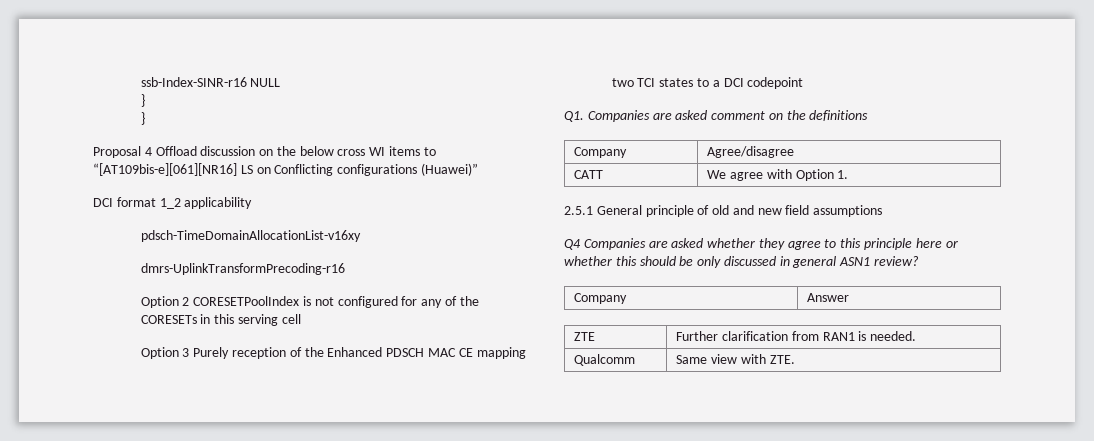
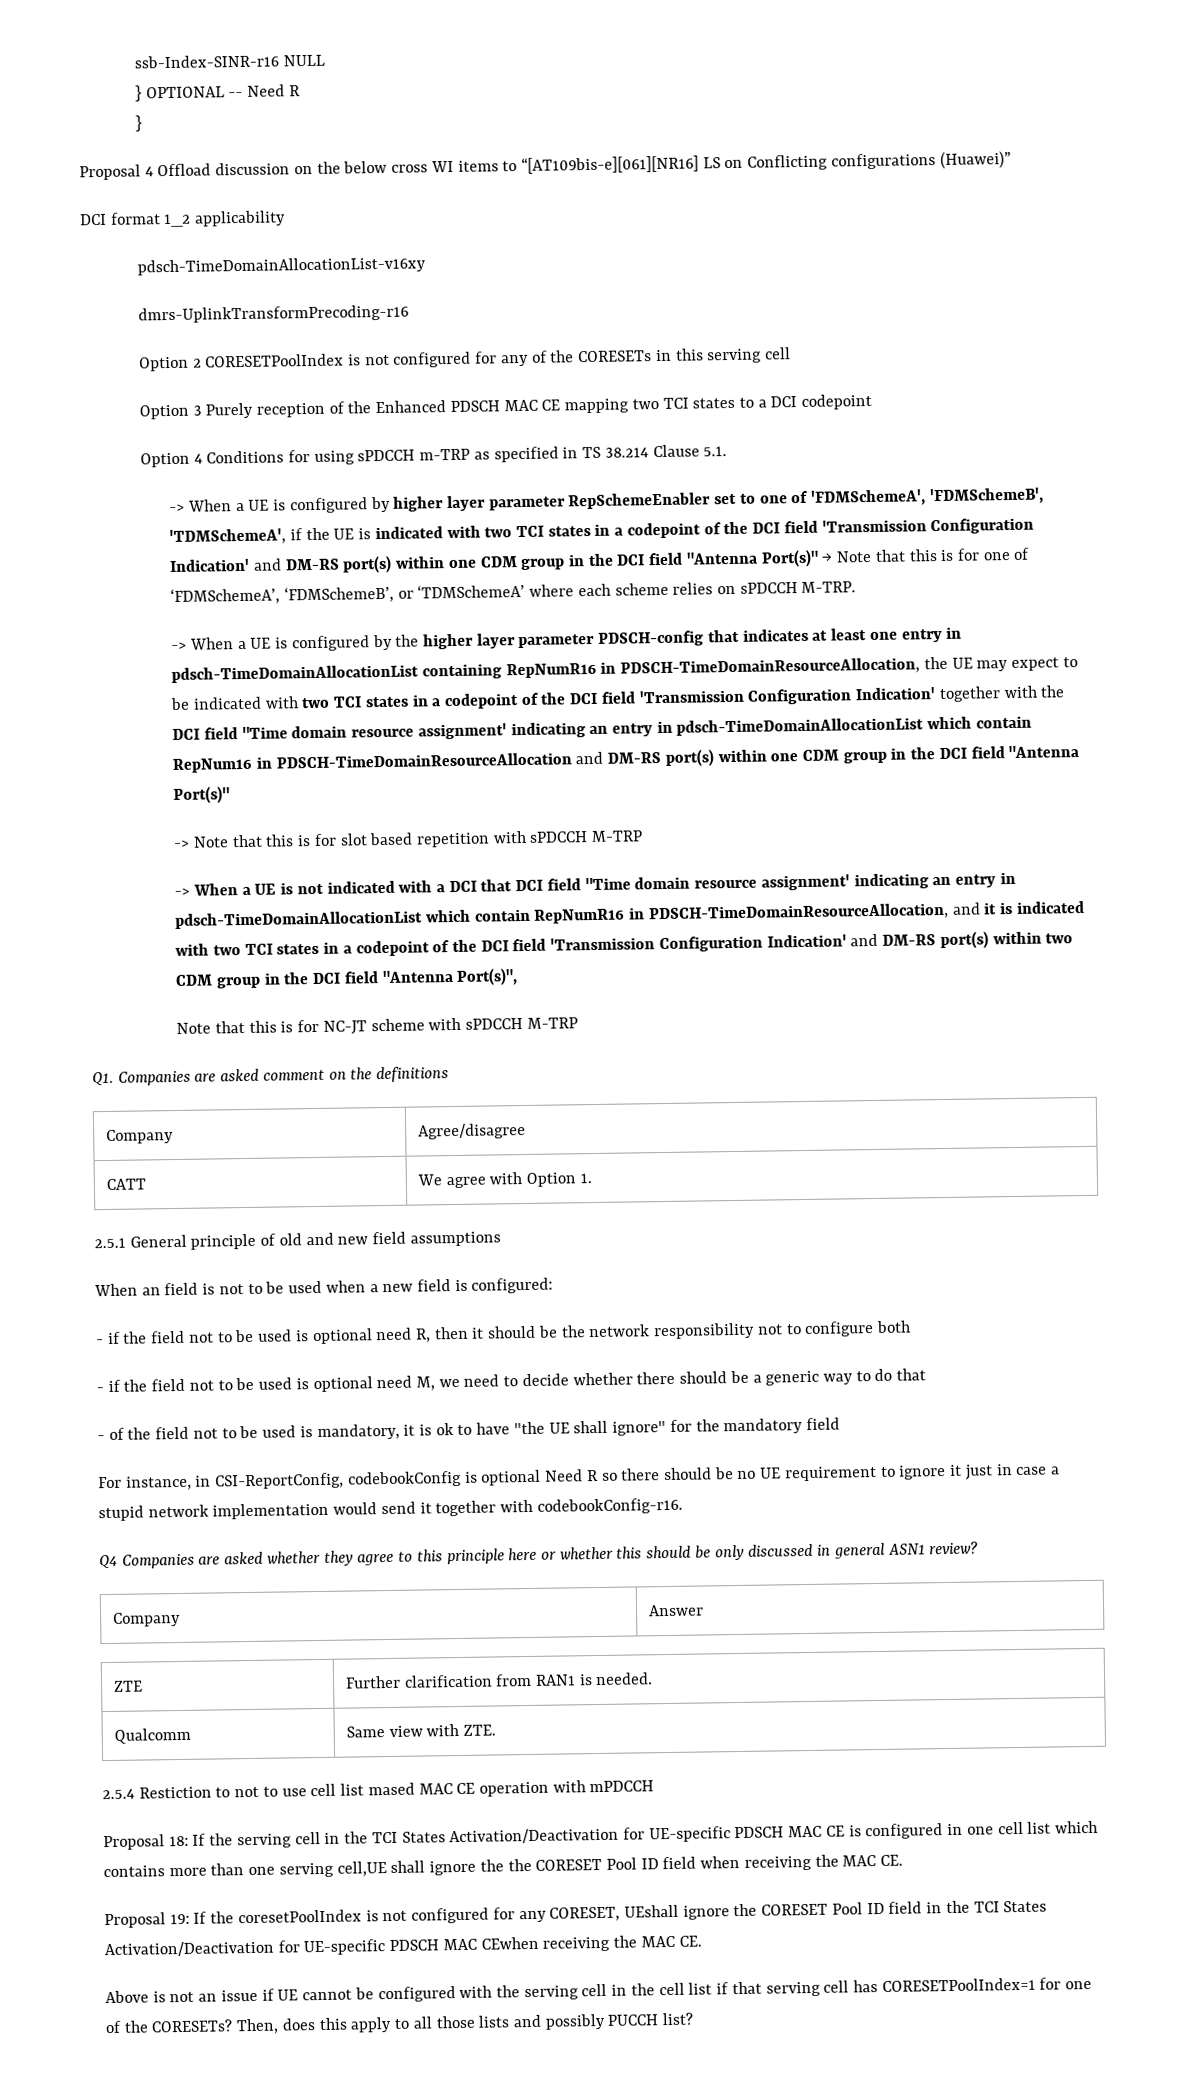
  ssb-Index-SINR-r16 NULL
- }
+ } OPTIONAL -- Need R
+ Option 4 Conditions for using sPDCCH m-TRP as specified in TS 38.214 Clause 5.1.
+ -> When a UE is configured by higher layer parameter RepSchemeEnabler set to one of 'FDMSchemeA', 'FDMSchemeB', 'TDMSchemeA', if the UE is indicated with two TCI states in a codepoint of the DCI field 'Transmission Configuration Indication' and DM-RS port(s) within one CDM group in the DCI field "Antenna Port(s)" → Note that this is for one of ‘FDMSchemeA’, ‘FDMSchemeB’, or ‘TDMSchemeA’ where each scheme relies on sPDCCH M-TRP.
+ -> When a UE is configured by the higher layer parameter PDSCH-config that indicates at least one entry in pdsch-TimeDomainAllocationList containing RepNumR16 in PDSCH-TimeDomainResourceAllocation, the UE may expect to be indicated with two TCI states in a codepoint of the DCI field 'Transmission Configuration Indication' together with the DCI field "Time domain resource assignment' indicating an entry in pdsch-TimeDomainAllocationList which contain RepNum16 in PDSCH-TimeDomainResourceAllocation and DM-RS port(s) within one CDM group in the DCI field "Antenna Port(s)"
+ -> Note that this is for slot based repetition with sPDCCH M-TRP
+ -> When a UE is not indicated with a DCI that DCI field "Time domain resource assignment' indicating an entry in pdsch-TimeDomainAllocationList which contain RepNumR16 in PDSCH-TimeDomainResourceAllocation, and it is indicated with two TCI states in a codepoint of the DCI field 'Transmission Configuration Indication' and DM-RS port(s) within two CDM group in the DCI field "Antenna Port(s)",
+ Note that this is for NC-JT scheme with sPDCCH M-TRP
+ When an field is not to be used when a new field is configured:
+ - if the field not to be used is optional need R, then it should be the network responsibility not to configure both
+ - if the field not to be used is optional need M, we need to decide whether there should be a generic way to do that
+ - of the field not to be used is mandatory, it is ok to have "the UE shall ignore" for the mandatory field
+ For instance, in CSI-ReportConfig, codebookConfig is optional Need R so there should be no UE requirement to ignore it just in case a stupid network implementation would send it together with codebookConfig-r16.
+ 2.5.4 Restiction to not to use cell list mased MAC CE operation with mPDCCH
+ Proposal 18: If the serving cell in the TCI States Activation/Deactivation for UE-specific PDSCH MAC CE is configured in one cell list which contains more than one serving cell,UE shall ignore the the CORESET Pool ID field when receiving the MAC CE.
+ Proposal 19: If the coresetPoolIndex is not configured for any CORESET, UEshall ignore the CORESET Pool ID field in the TCI States Activation/Deactivation for UE-specific PDSCH MAC CEwhen receiving the MAC CE.
+ Above is not an issue if UE cannot be configured with the serving cell in the cell list if that serving cell has CORESETPoolIndex=1 for one of the CORESETs? Then, does this apply to all those lists and possibly PUCCH list?

